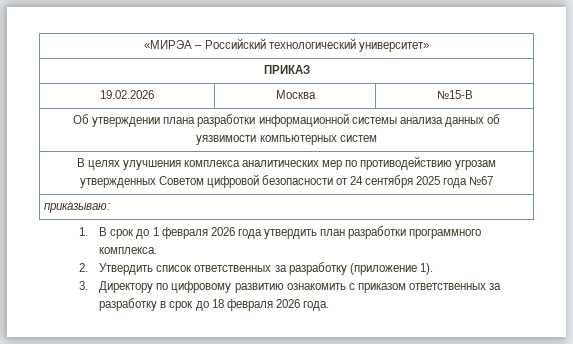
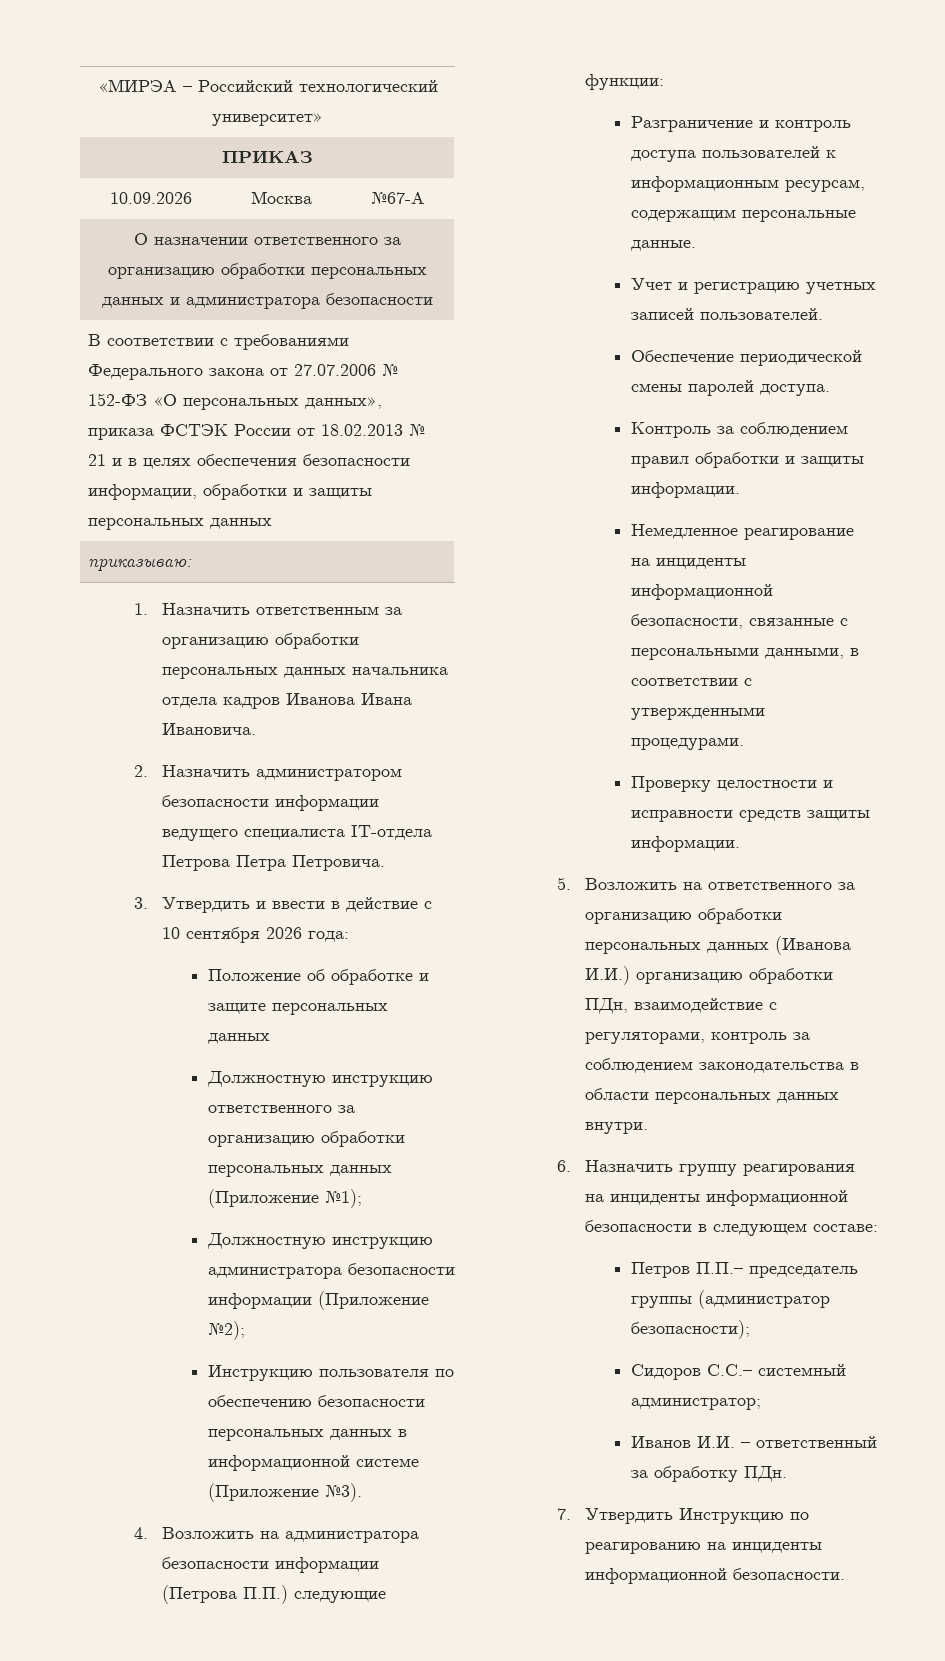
- 19.02.2026 | Москва | №15-В
- Об утверждении плана разработки информационной системы анализа данных об уязвимости компьютерных систем
- В целях улучшения комплекса аналитических мер по противодействию угрозам утвержденных Советом цифровой безопасности от 24 сентября 2025 года №67
+ 10.09.2026 | Москва | №67-А
+ О назначении ответственного за организацию обработки персональных данных и администратора безопасности
+ В соответствии с требованиями Федерального закона от 27.07.2006 № 152-ФЗ «О персональных данных», приказа ФСТЭК России от 18.02.2013 № 21 и в целях обеспечения безопасности информации, обработки и защиты персональных данных
  приказываю:
- 1. В срок до 1 февраля 2026 года утвердить план разработки программного комплекса.
- 2. Утвердить список ответственных за разработку (приложение 1).
- 3. Директору по цифровому развитию ознакомить с приказом ответственных за разработку в срок до 18 февраля 2026 года.
+ 1. Назначить ответственным за организацию обработки персональных данных начальника отдела кадров Иванова Ивана Ивановича.
+ 2. Назначить администратором безопасности информации ведущего специалиста IT-отдела Петрова Петра Петровича.
+ 3. Утвердить и ввести в действие с 10 сентября 2026 года:
+ Положение об обработке и защите персональных данных
+ Должностную инструкцию ответственного за организацию обработки персональных данных (Приложение №1);
+ Должностную инструкцию администратора безопасности информации (Приложение №2);
+ Инструкцию пользователя по обеспечению безопасности персональных данных в информационной системе (Приложение №3).
+ 4. Возложить на администратора безопасности информации (Петрова П.П.) следующие функции:
+ Разграничение и контроль доступа пользователей к информационным ресурсам, содержащим персональные данные.
+ Учет и регистрацию учетных записей пользователей.
+ Обеспечение периодической смены паролей доступа.
+ Контроль за соблюдением правил обработки и защиты информации.
+ Немедленное реагирование на инциденты информационной безопасности, связанные с персональными данными, в соответствии с утвержденными процедурами.
+ Проверку целостности и исправности средств защиты информации.
+ 5. Возложить на ответственного за организацию обработки персональных данных (Иванова И.И.) организацию обработки ПДн, взаимодействие с регуляторами, контроль за соблюдением законодательства в области персональных данных внутри.
+ 6. Назначить группу реагирования на инциденты информационной безопасности в следующем составе:
+ Петров П.П.– председатель группы (администратор безопасности);
+ Сидоров С.С.– системный администратор;
+ Иванов И.И. – ответственный за обработку ПДн.
+ 7. Утвердить Инструкцию по реагированию на инциденты информационной безопасности.

